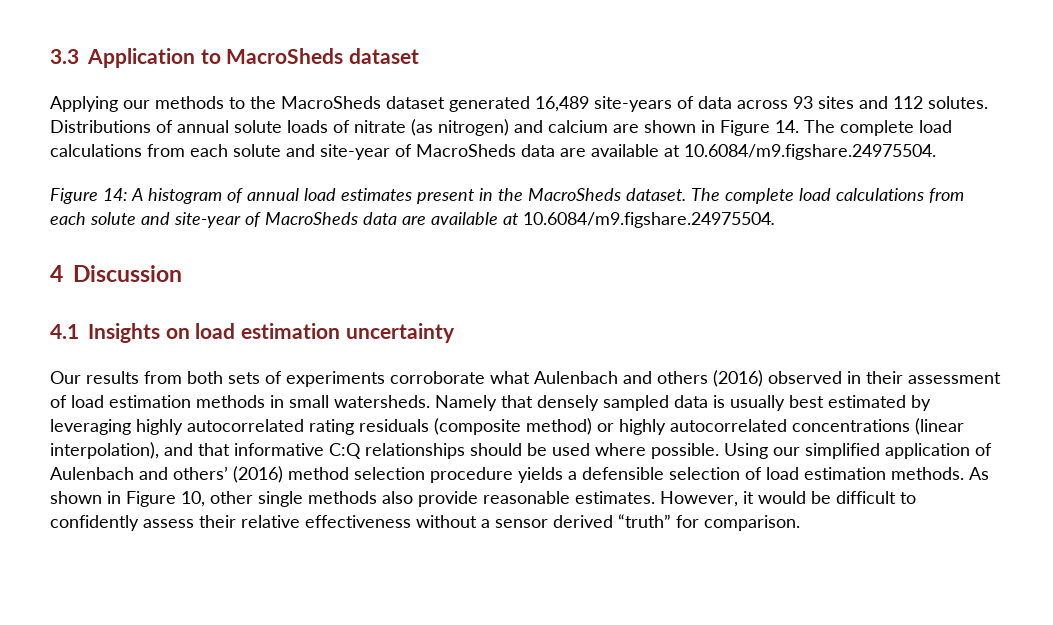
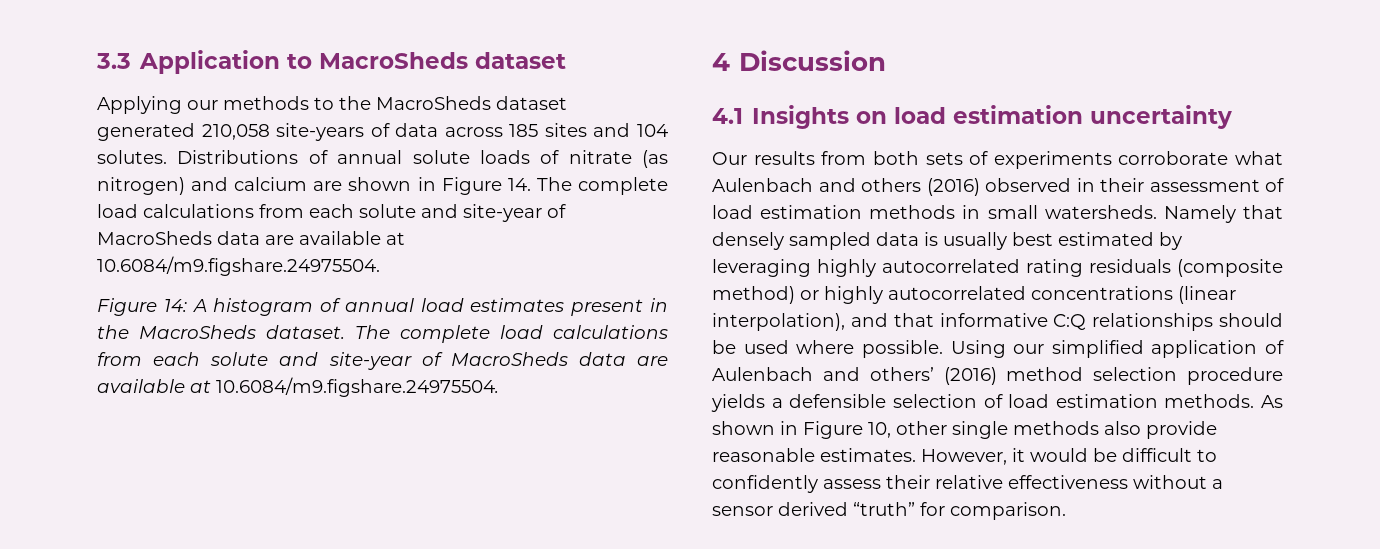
- Applying our methods to the MacroSheds dataset generated 16,489 site-years of data across 93 sites and 112 solutes.
+ Applying our methods to the MacroSheds dataset generated 210,058 site-years of data across 185 sites and 104 solutes.

